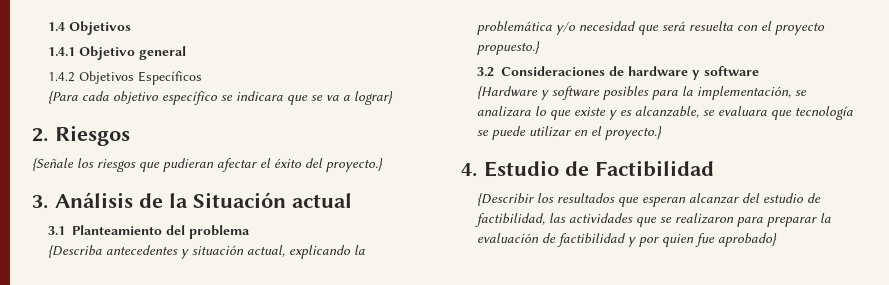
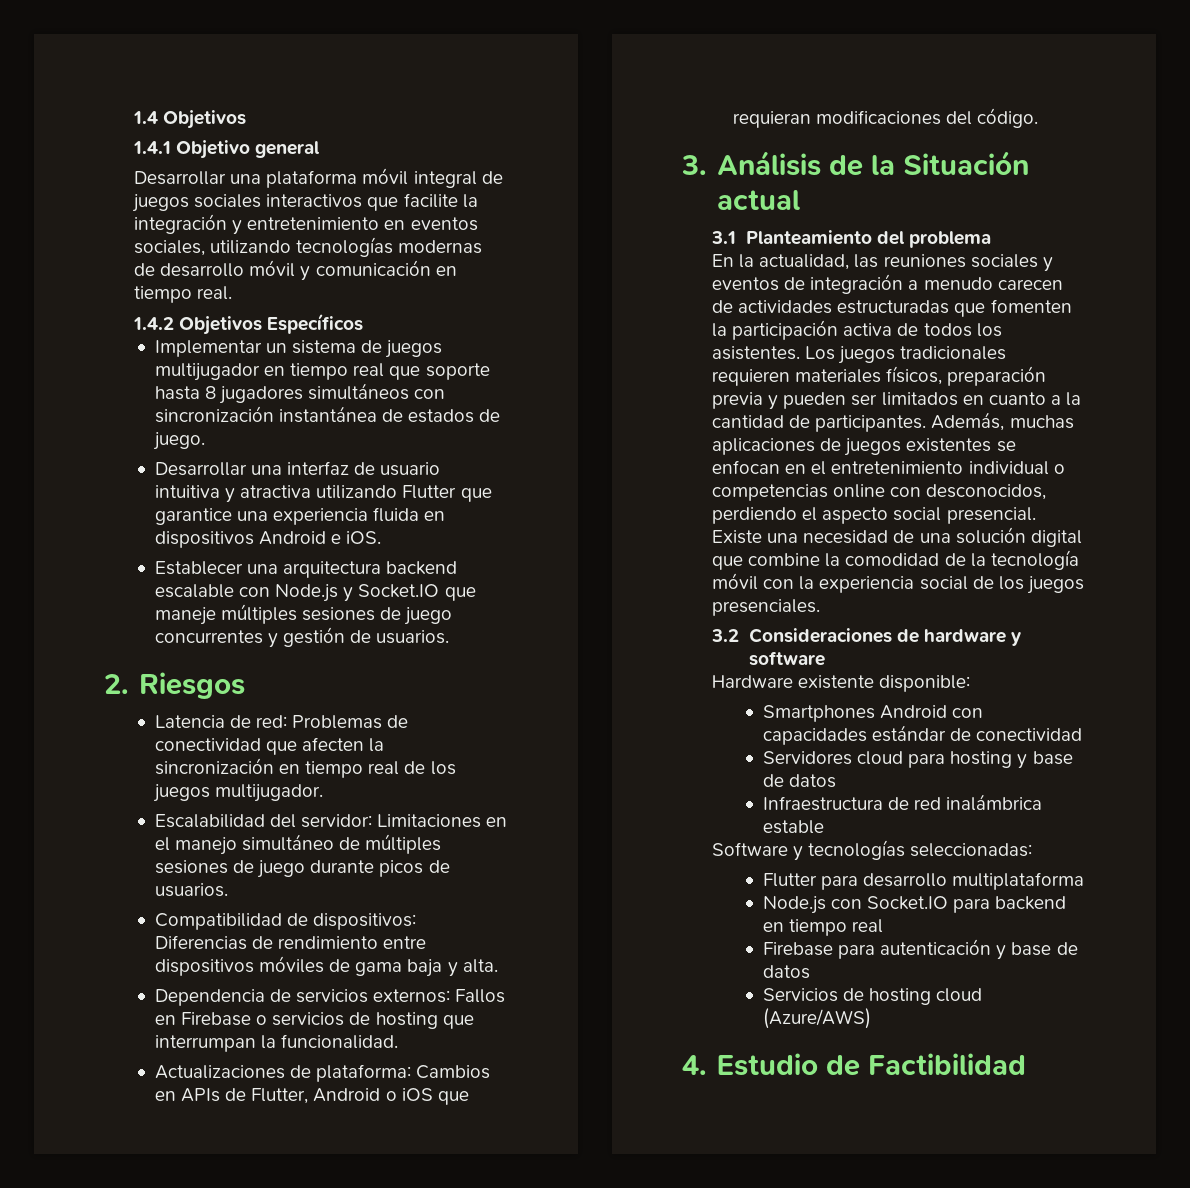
+ Desarrollar una plataforma móvil integral de juegos sociales interactivos que facilite la integración y entretenimiento en eventos sociales, utilizando tecnologías modernas de desarrollo móvil y comunicación en tiempo real.
  1.4.2 Objetivos Específicos
- {Para cada objetivo específico se indicara que se va a lograr}
+ Implementar un sistema de juegos multijugador en tiempo real que soporte hasta 8 jugadores simultáneos con sincronización instantánea de estados de juego.
+ Desarrollar una interfaz de usuario intuitiva y atractiva utilizando Flutter que garantice una experiencia fluida en dispositivos Android e iOS.
+ Establecer una arquitectura backend escalable con Node.js y Socket.IO que maneje múltiples sesiones de juego concurrentes y gestión de usuarios.
  2. Riesgos
- {Señale los riesgos que pudieran afectar el éxito del proyecto.}
+ Latencia de red: Problemas de conectividad que afecten la sincronización en tiempo real de los juegos multijugador.
+ Escalabilidad del servidor: Limitaciones en el manejo simultáneo de múltiples sesiones de juego durante picos de usuarios.
+ Compatibilidad de dispositivos: Diferencias de rendimiento entre dispositivos móviles de gama baja y alta.
+ Dependencia de servicios externos: Fallos en Firebase o servicios de hosting que interrumpan la funcionalidad.
+ Actualizaciones de plataforma: Cambios en APIs de Flutter, Android o iOS que requieran modificaciones del código.
- {Describa antecedentes y situación actual, explicando la problemática y/o necesidad que será resuelta con el proyecto propuesto.}
+ En la actualidad, las reuniones sociales y eventos de integración a menudo carecen de actividades estructuradas que fomenten la participación activa de todos los asistentes. Los juegos tradicionales requieren materiales físicos, preparación previa y pueden ser limitados en cuanto a la cantidad de participantes. Además, muchas aplicaciones de juegos existentes se enfocan en el entretenimiento individual o competencias online con desconocidos, perdiendo el aspecto social presencial. Existe una necesidad de una solución digital que combine la comodidad de la tecnología móvil con la experiencia social de los juegos presenciales.
- {Hardware y software posibles para la implementación, se analizara lo que existe y es alcanzable, se evaluara que tecnología se puede utilizar en el proyecto.}
+ Hardware existente disponible:
+ Smartphones Android con capacidades estándar de conectividad
+ Servidores cloud para hosting y base de datos
+ Infraestructura de red inalámbrica estable
+ Software y tecnologías seleccionadas:
+ Flutter para desarrollo multiplataforma
+ Node.js con Socket.IO para backend en tiempo real
+ Firebase para autenticación y base de datos
+ Servicios de hosting cloud (Azure/AWS)
  4. Estudio de Factibilidad
- {Describir los resultados que esperan alcanzar del estudio de factibilidad, las actividades que se realizaron para preparar la evaluación de factibilidad y por quien fue aprobado}

